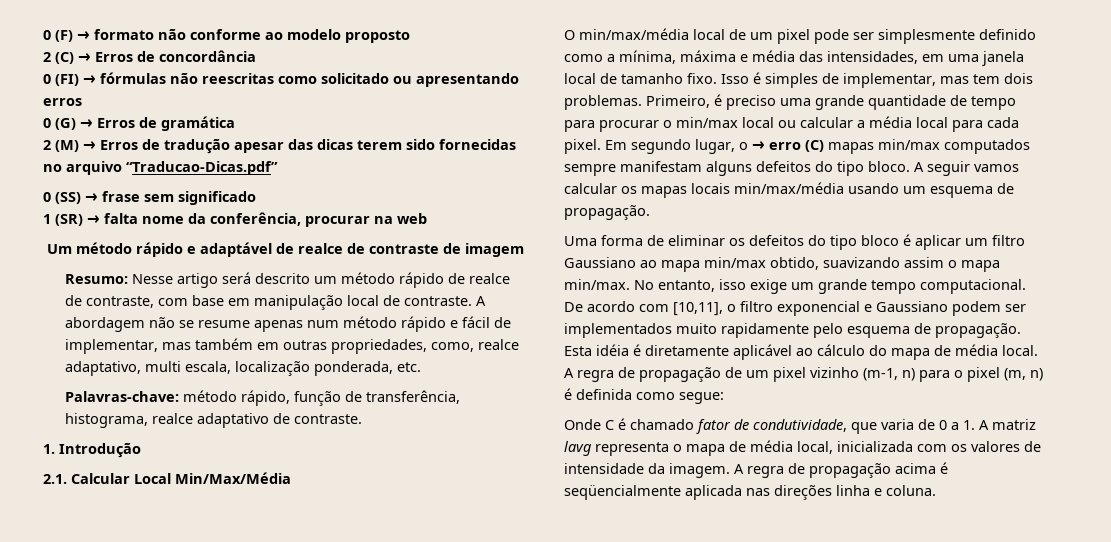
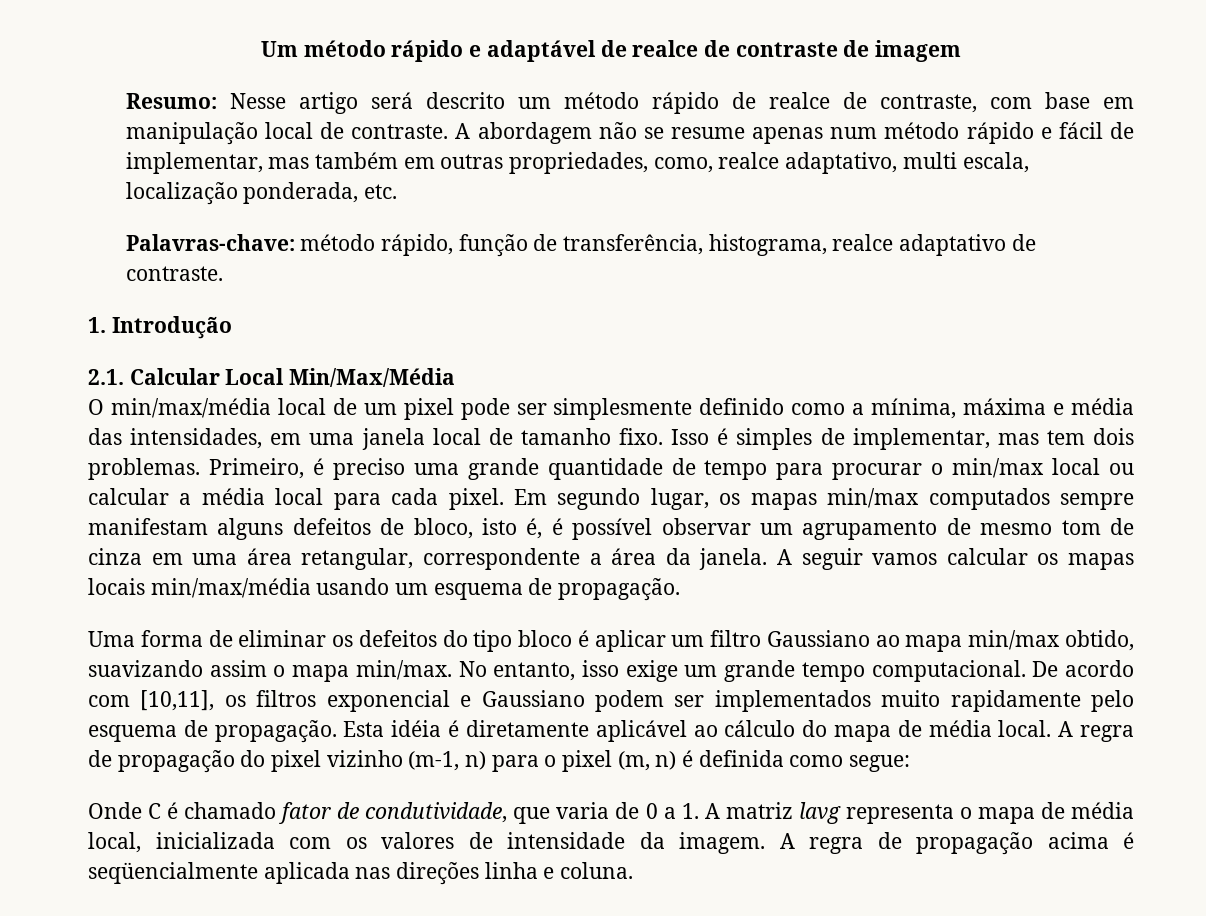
- 0 (F) → formato não conforme ao modelo proposto
- 2 (C) → Erros de concordância
- 0 (FI) → fórmulas não reescritas como solicitado ou apresentando erros
- 0 (G) → Erros de gramática
- 2 (M) → Erros de tradução apesar das dicas terem sido fornecidas no arquivo “Traducao-Dicas.pdf”
- 0 (SS) → frase sem significado
- 1 (SR) → falta nome da conferência, procurar na web
- Em segundo lugar, o → erro (C) mapas min/max computados sempre manifestam alguns defeitos do tipo bloco.
+ Em segundo lugar, os mapas min/max computados sempre manifestam alguns defeitos de bloco, isto é, é possível observar um agrupamento de mesmo tom de cinza em uma área retangular, correspondente a área da janela.
- De acordo com [10,11], o filtro exponencial e Gaussiano podem ser implementados muito rapidamente pelo esquema de propagação.
+ De acordo com [10,11], os filtros exponencial e Gaussiano podem ser implementados muito rapidamente pelo esquema de propagação.
- A regra de propagação de um pixel vizinho (m-1, n) para o pixel (m, n) é definida como segue:
+ A regra de propagação do pixel vizinho (m-1, n) para o pixel (m, n) é definida como segue:

